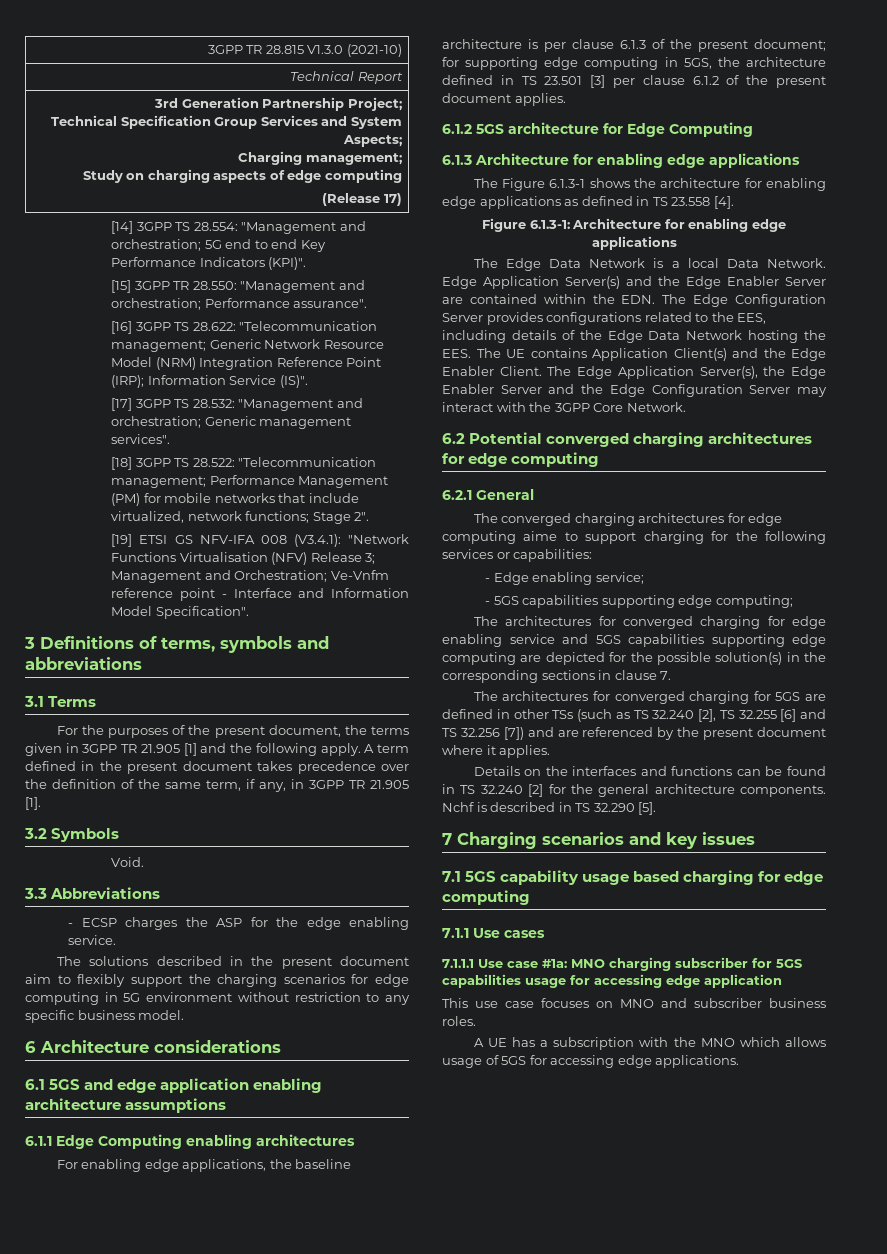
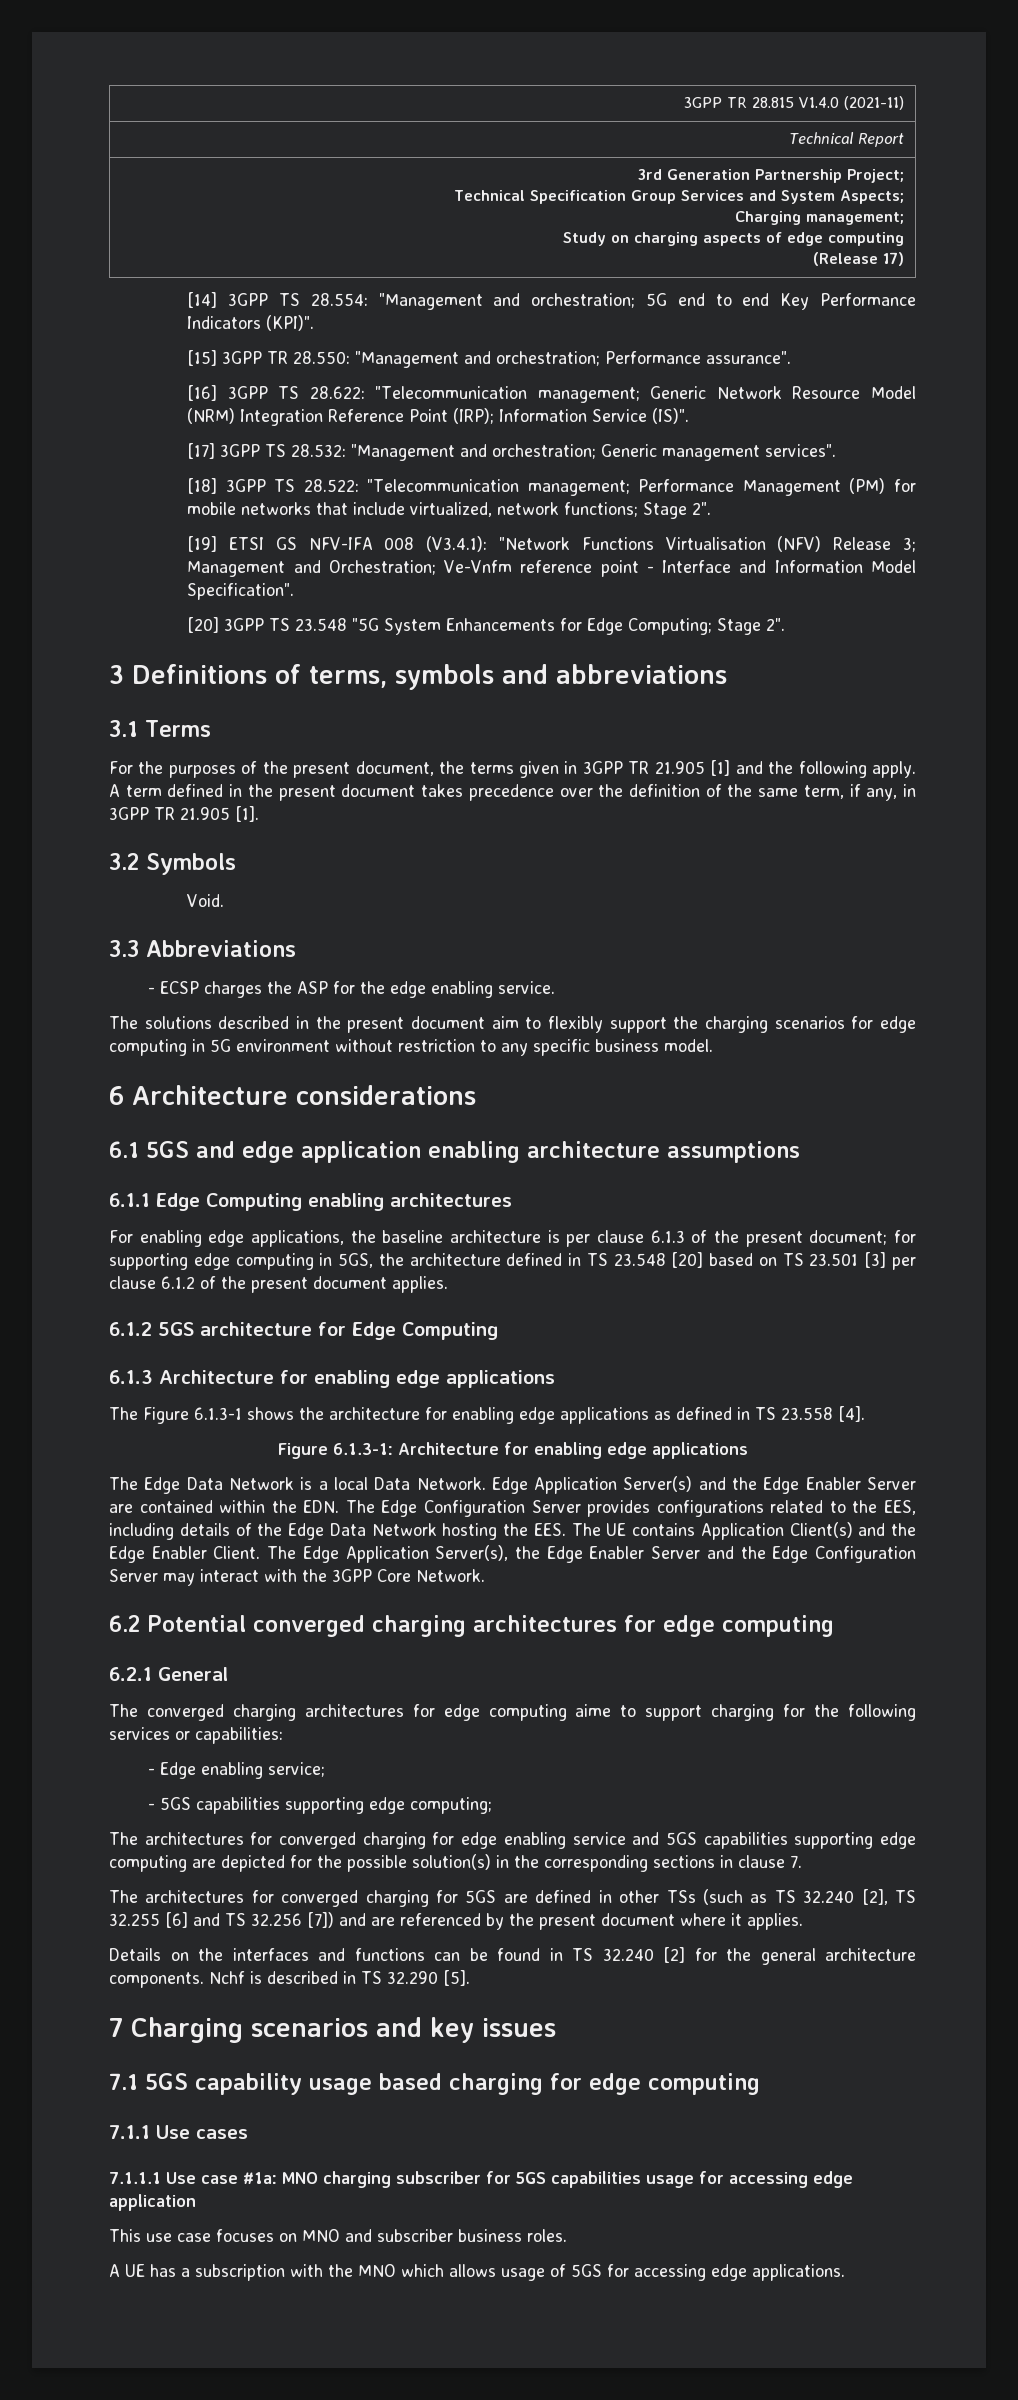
- 3GPP TR 28.815 V1.3.0 (2021-10)
+ 3GPP TR 28.815 V1.4.0 (2021-11)
+ [20] 3GPP TS 23.548 "5G System Enhancements for Edge Computing; Stage 2".
- For enabling edge applications, the baseline architecture is per clause 6.1.3 of the present document; for supporting edge computing in 5GS, the architecture defined in TS 23.501 [3] per clause 6.1.2 of the present document applies.
+ For enabling edge applications, the baseline architecture is per clause 6.1.3 of the present document; for supporting edge computing in 5GS, the architecture defined in TS 23.548 [20] based on TS 23.501 [3] per clause 6.1.2 of the present document applies.

